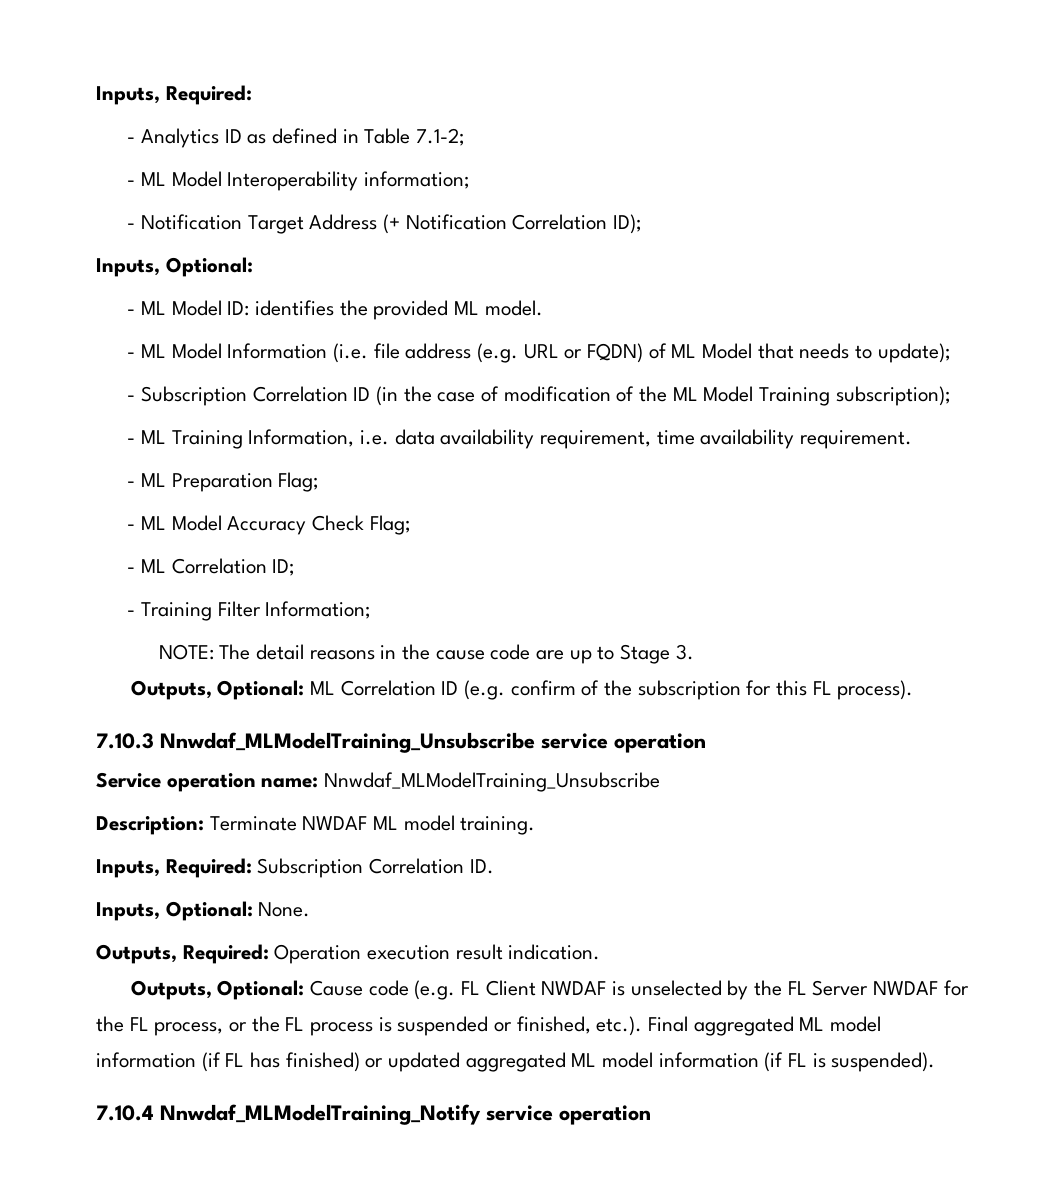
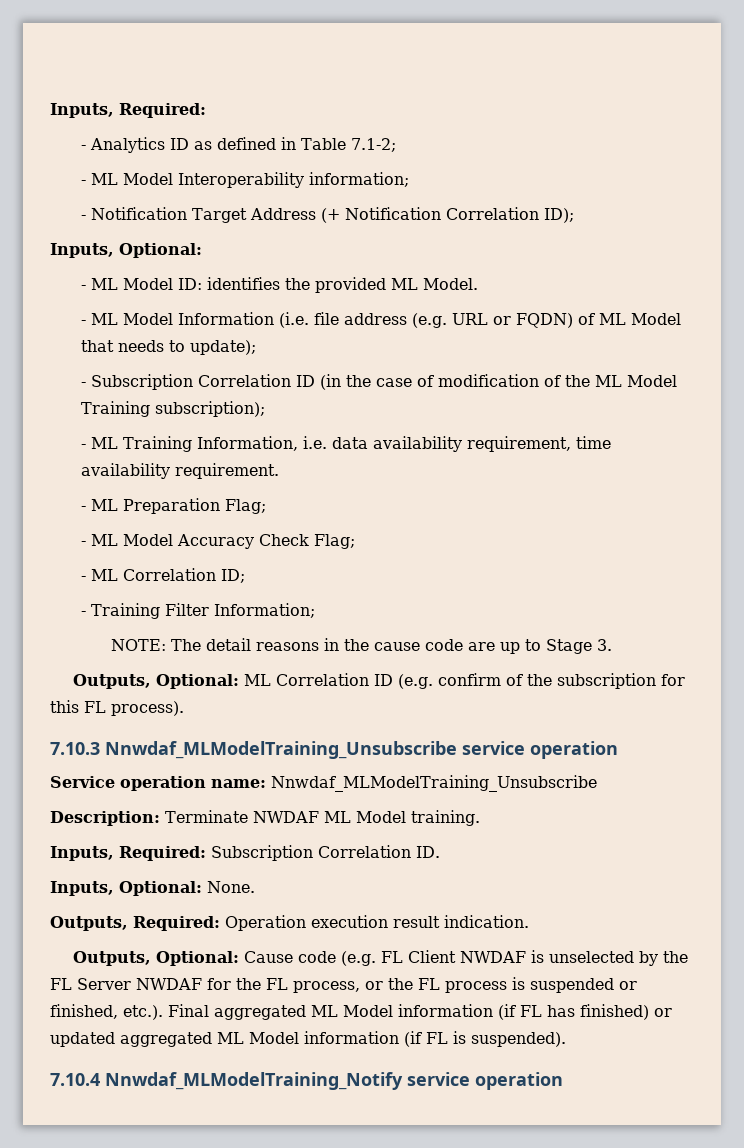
- - ML Model ID: identifies the provided ML model.
+ - ML Model ID: identifies the provided ML Model.
- Description: Terminate NWDAF ML model training.
+ Description: Terminate NWDAF ML Model training.
- Outputs, Optional: Cause code (e.g. FL Client NWDAF is unselected by the FL Server NWDAF for the FL process, or the FL process is suspended or finished, etc.). Final aggregated ML model information (if FL has finished) or updated aggregated ML model information (if FL is suspended).
+ Outputs, Optional: Cause code (e.g. FL Client NWDAF is unselected by the FL Server NWDAF for the FL process, or the FL process is suspended or finished, etc.). Final aggregated ML Model information (if FL has finished) or updated aggregated ML Model information (if FL is suspended).

